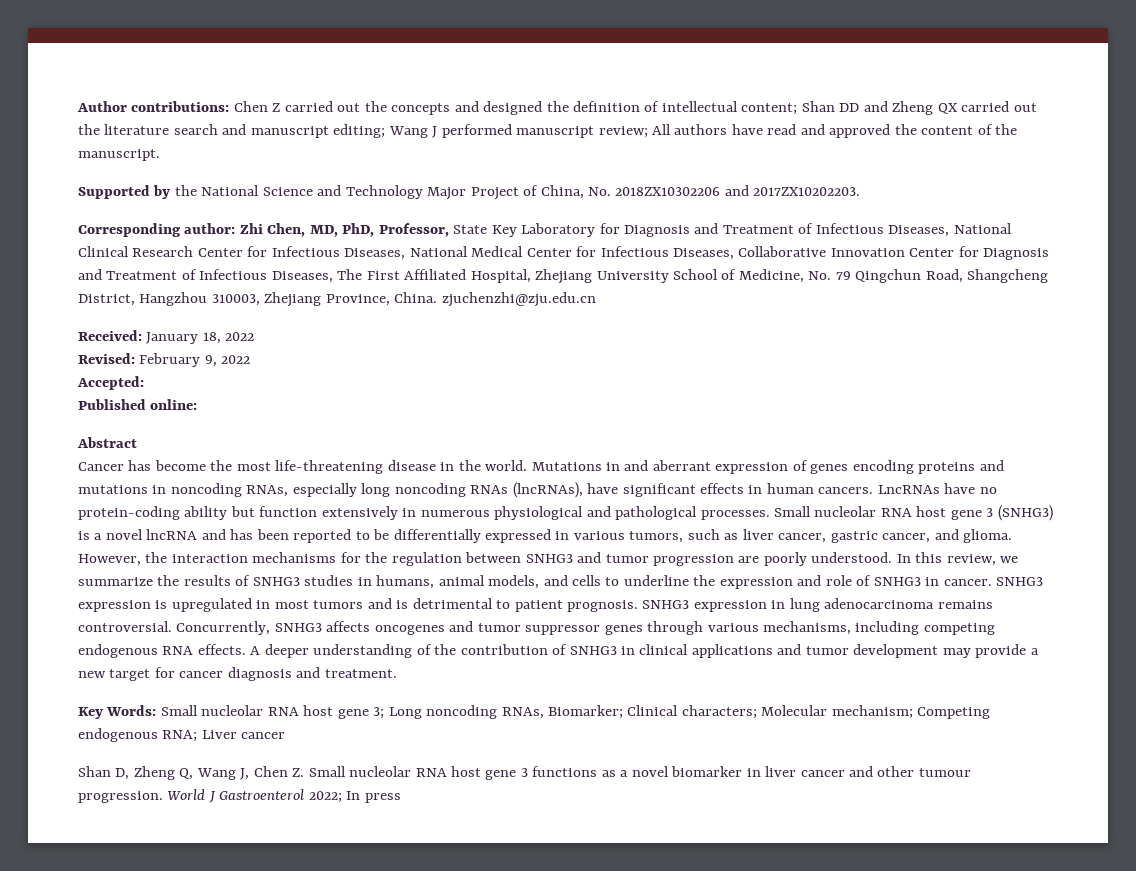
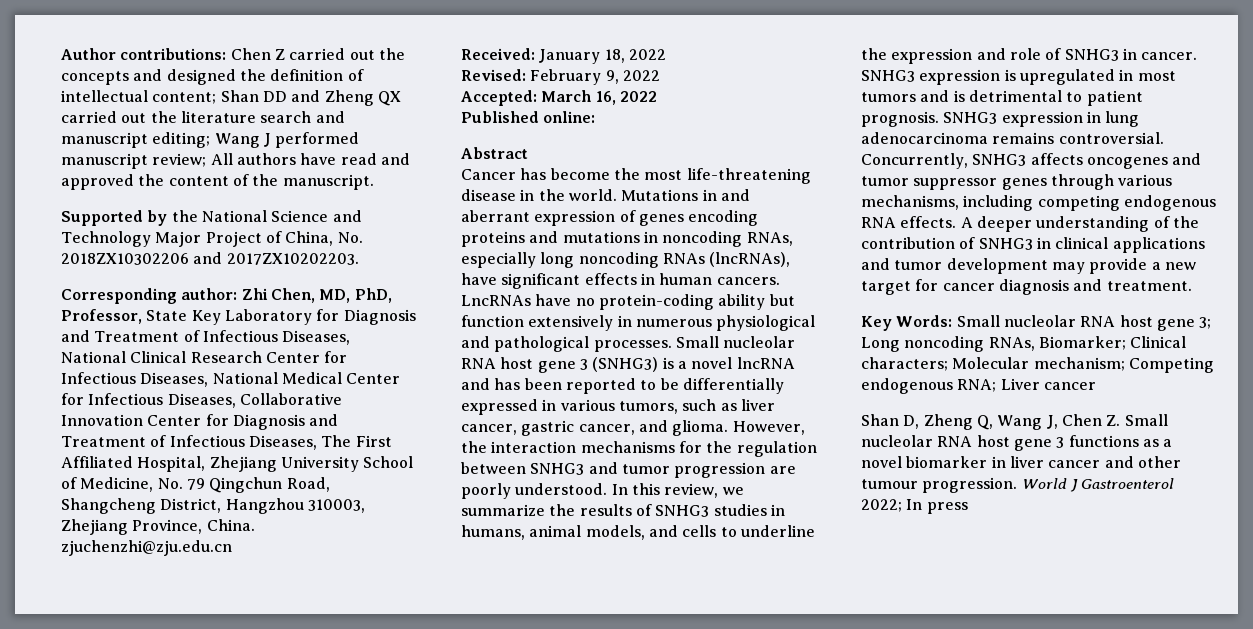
- Accepted:
+ Accepted: March 16, 2022

